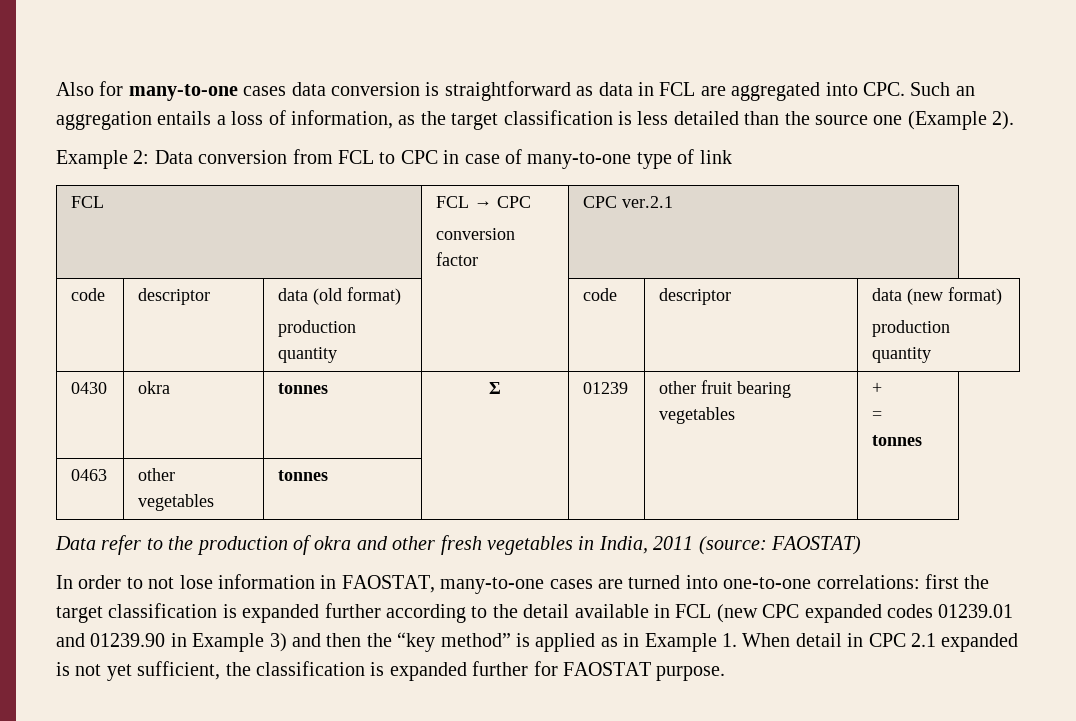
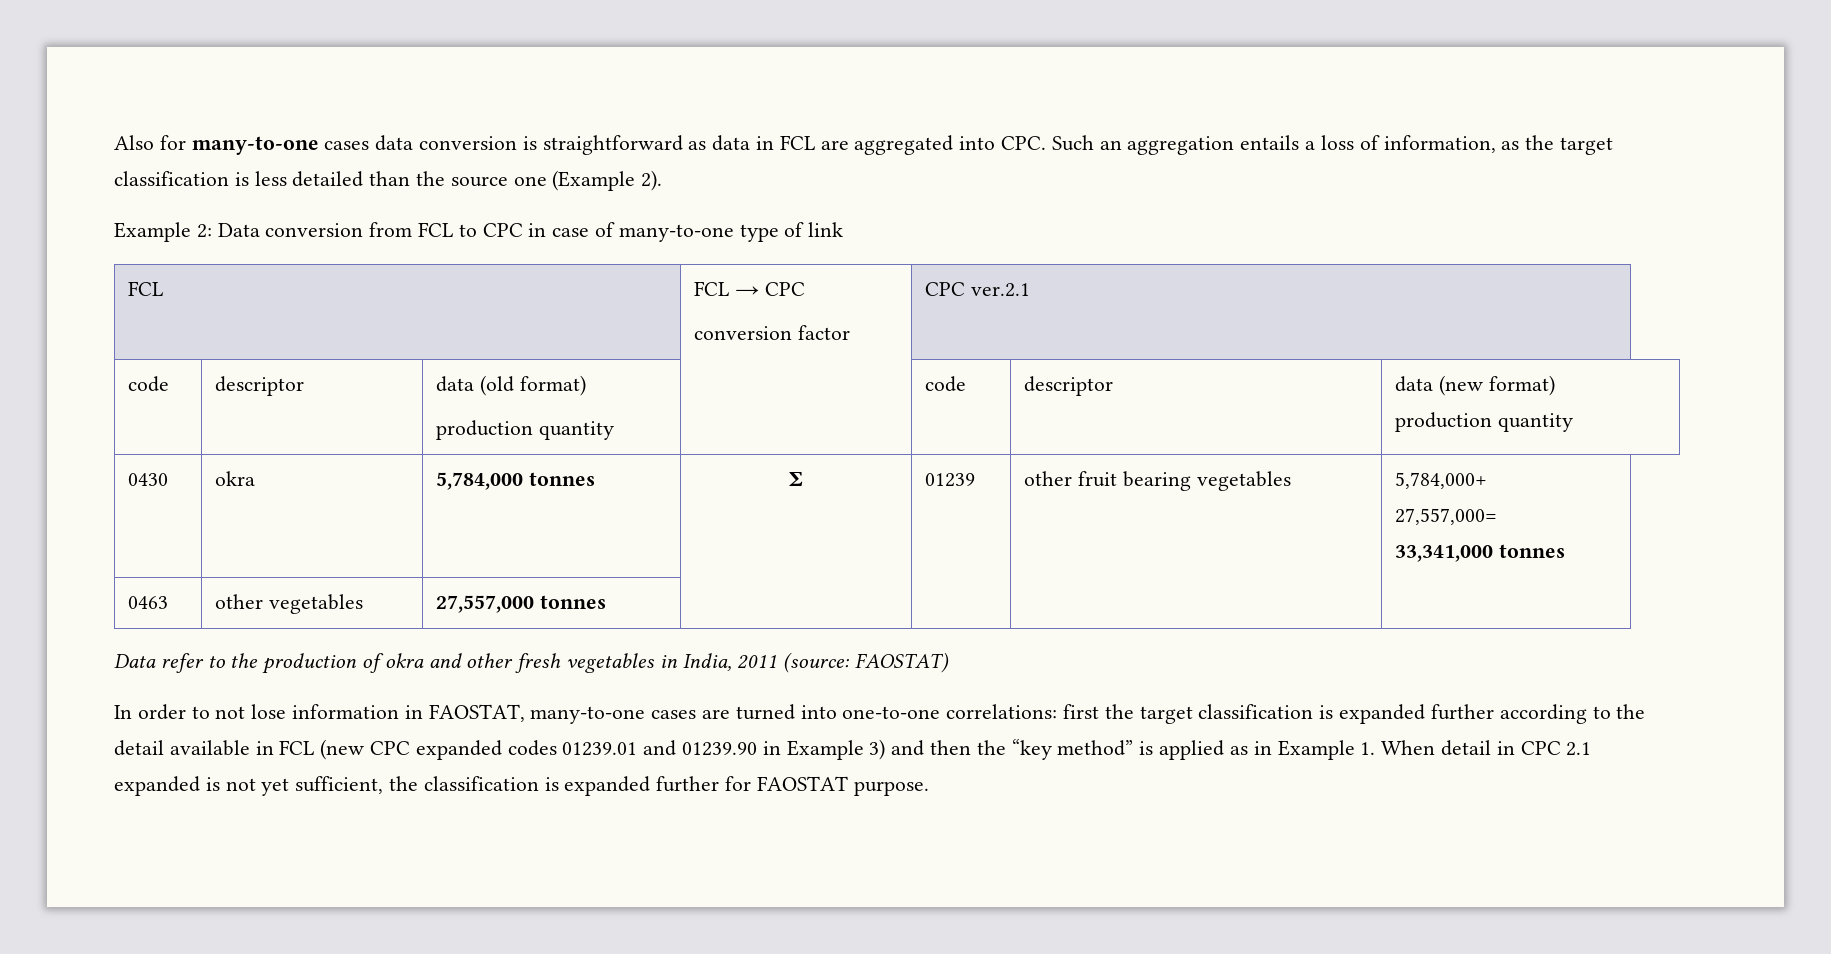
- 0430 | okra | tonnes | Σ | 01239 | other fruit bearing vegetables | +
- =
- tonnes
+ 0430 | okra | 5,784,000 tonnes | Σ | 01239 | other fruit bearing vegetables | 5,784,000+
+ 27,557,000=
+ 33,341,000 tonnes
- 0463 | other vegetables | tonnes | | | |
+ 0463 | other vegetables | 27,557,000 tonnes | | | |

